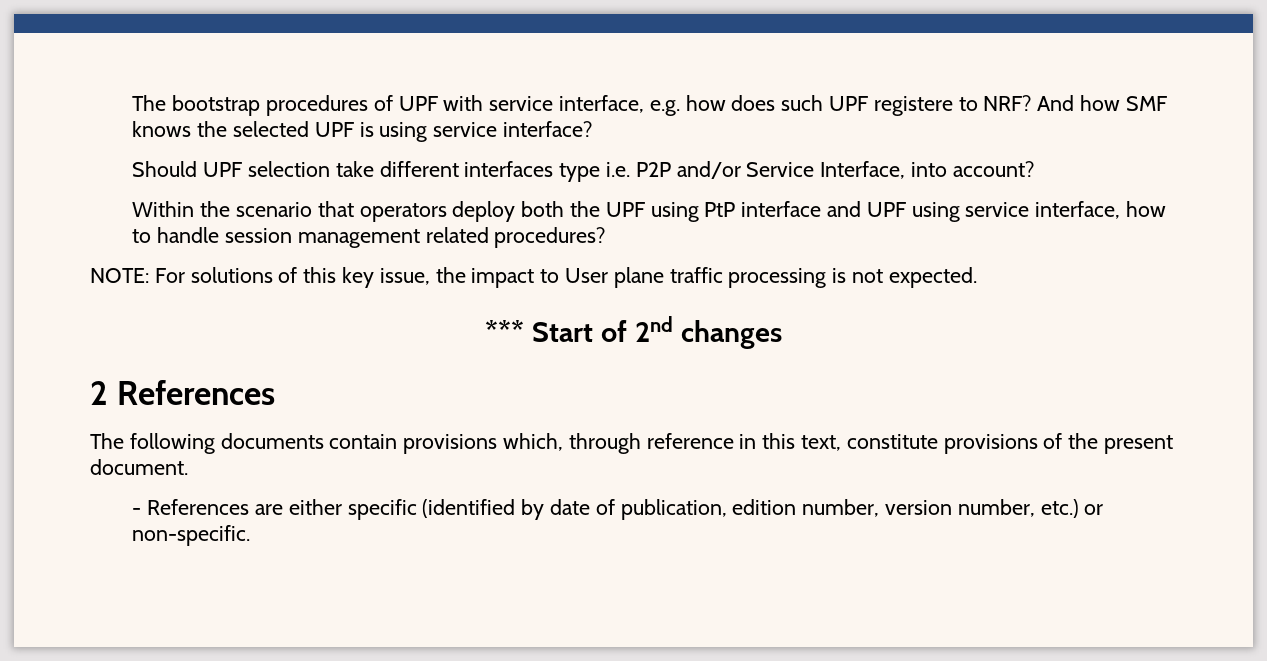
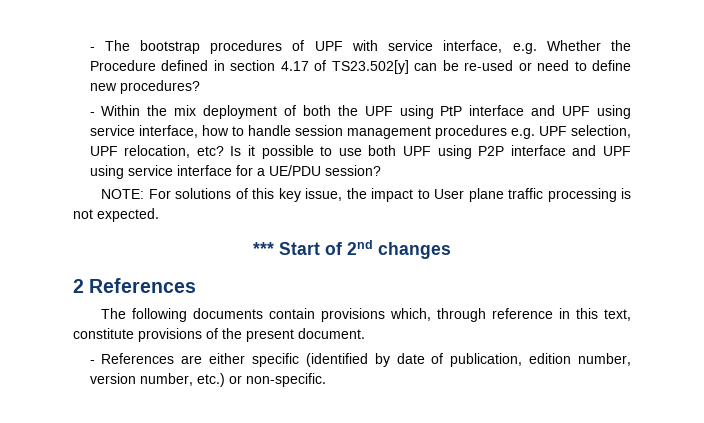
- The bootstrap procedures of UPF with service interface, e.g. how does such UPF registere to NRF? And how SMF knows the selected UPF is using service interface?
- Should UPF selection take different interfaces type i.e. P2P and/or Service Interface, into account?
- Within the scenario that operators deploy both the UPF using PtP interface and UPF using service interface, how to handle session management related procedures?
+ - The bootstrap procedures of UPF with service interface, e.g. Whether the Procedure defined in section 4.17 of TS23.502[y] can be re-used or need to define new procedures?
+ - Within the mix deployment of both the UPF using PtP interface and UPF using service interface, how to handle session management procedures e.g. UPF selection, UPF relocation, etc? Is it possible to use both UPF using P2P interface and UPF using service interface for a UE/PDU session?

